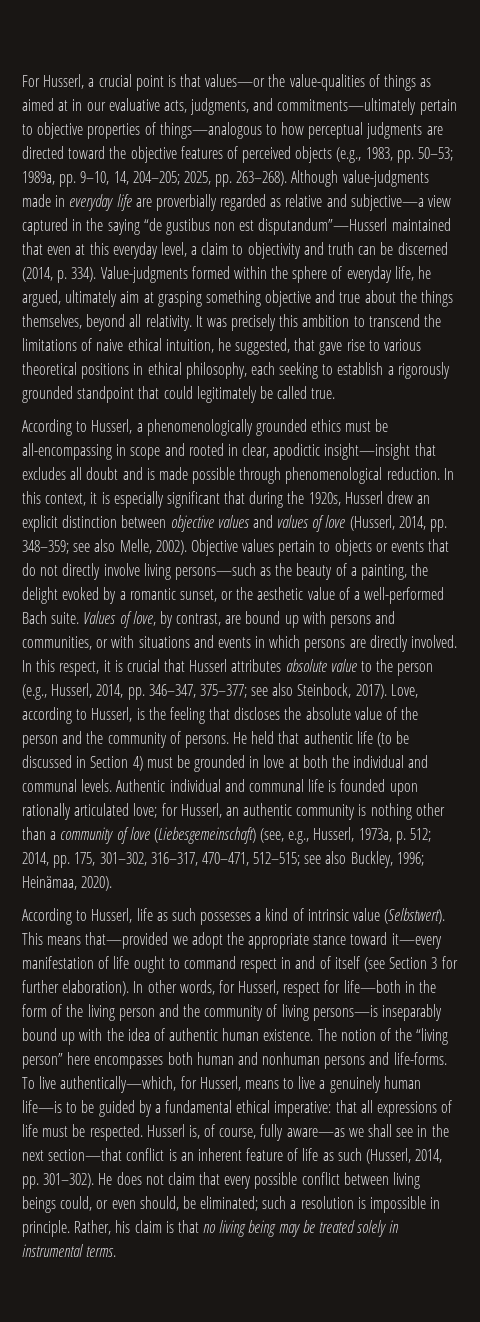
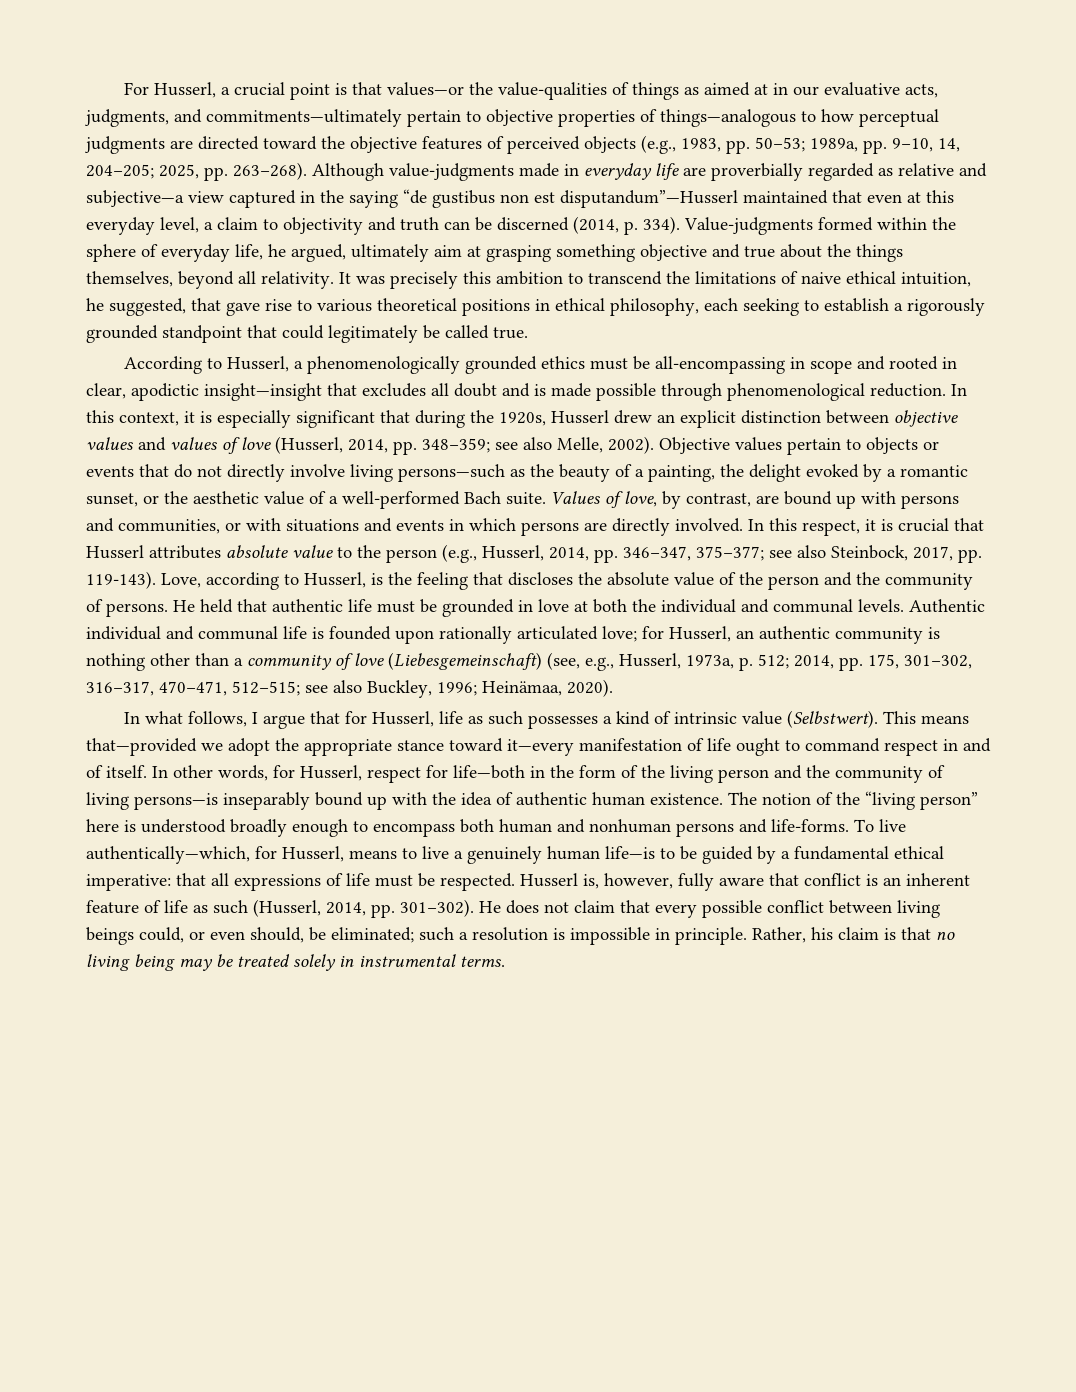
- In this respect, it is crucial that Husserl attributes absolute value to the person (e.g., Husserl, 2014, pp. 346–347, 375–377; see also Steinbock, 2017).
+ In this respect, it is crucial that Husserl attributes absolute value to the person (e.g., Husserl, 2014, pp. 346–347, 375–377; see also Steinbock, 2017, pp. 119-143).
- He held that authentic life (to be discussed in Section 4) must be grounded in love at both the individual and communal levels.
+ He held that authentic life must be grounded in love at both the individual and communal levels.
- According to Husserl, life as such possesses a kind of intrinsic value (Selbstwert).
+ In what follows, I argue that for Husserl, life as such possesses a kind of intrinsic value (Selbstwert).
- This means that—provided we adopt the appropriate stance toward it—every manifestation of life ought to command respect in and of itself (see Section 3 for further elaboration).
+ This means that—provided we adopt the appropriate stance toward it—every manifestation of life ought to command respect in and of itself.
- The notion of the “living person” here encompasses both human and nonhuman persons and life-forms.
+ The notion of the “living person” here is understood broadly enough to encompass both human and nonhuman persons and life-forms.
- Husserl is, of course, fully aware—as we shall see in the next section—that conflict is an inherent feature of life as such (Husserl, 2014, pp. 301–302).
+ Husserl is, however, fully aware that conflict is an inherent feature of life as such (Husserl, 2014, pp. 301–302).

